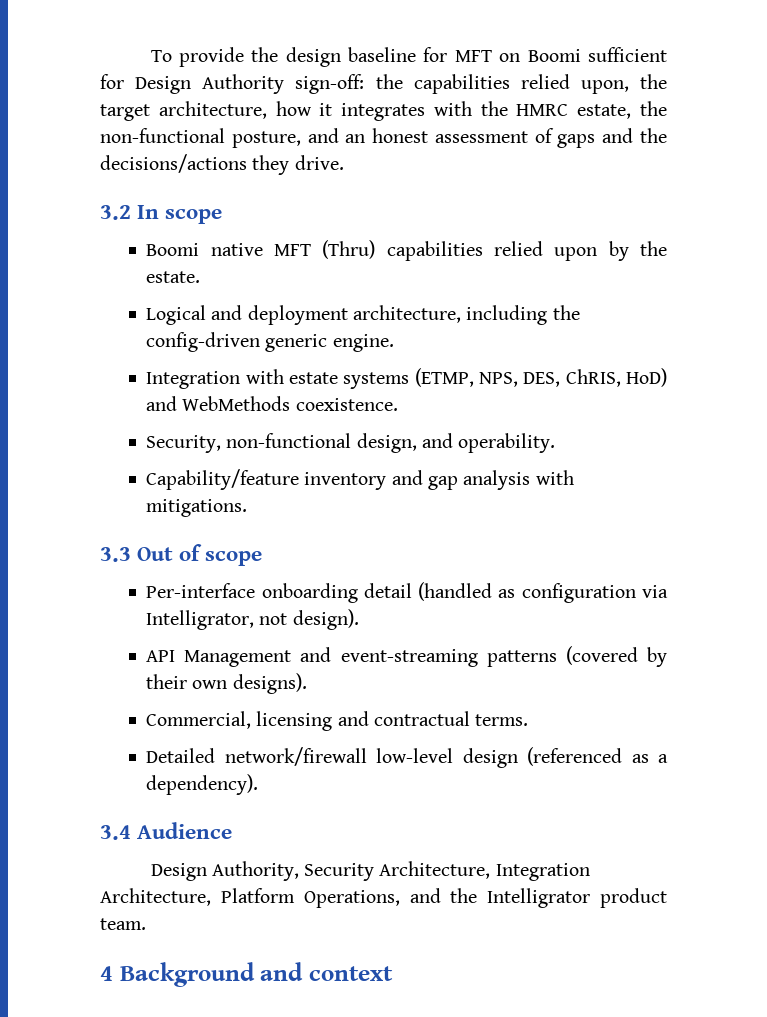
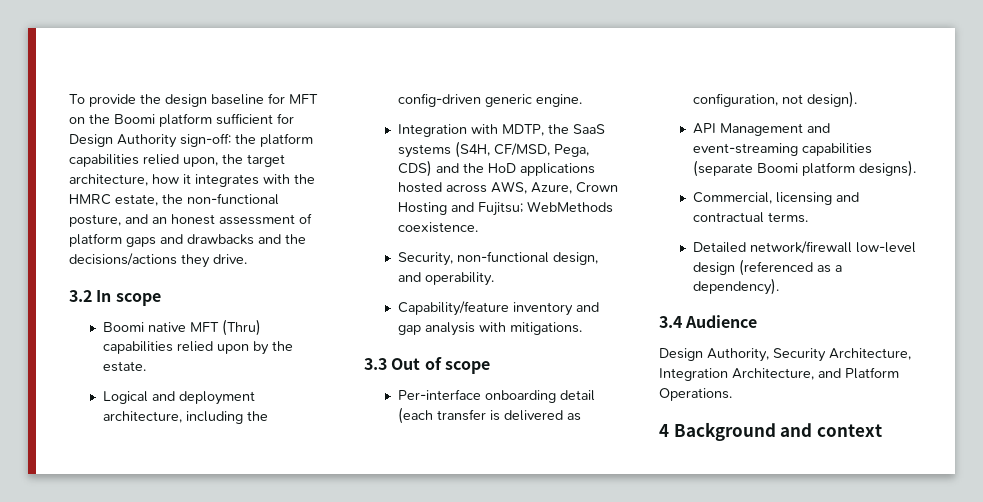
- To provide the design baseline for MFT on Boomi sufficient for Design Authority sign-off: the capabilities relied upon, the target architecture, how it integrates with the HMRC estate, the non-functional posture, and an honest assessment of gaps and the decisions/actions they drive.
+ To provide the design baseline for MFT on the Boomi platform sufficient for Design Authority sign-off: the platform capabilities relied upon, the target architecture, how it integrates with the HMRC estate, the non-functional posture, and an honest assessment of platform gaps and drawbacks and the decisions/actions they drive.
- Integration with estate systems (ETMP, NPS, DES, ChRIS, HoD) and WebMethods coexistence.
+ Integration with MDTP, the SaaS systems (S4H, CF/MSD, Pega, CDS) and the HoD applications hosted across AWS, Azure, Crown Hosting and Fujitsu; WebMethods coexistence.
- Per-interface onboarding detail (handled as configuration via Intelligrator, not design).
+ Per-interface onboarding detail (each transfer is delivered as configuration, not design).
- API Management and event-streaming patterns (covered by their own designs).
+ API Management and event-streaming capabilities (separate Boomi platform designs).
- Design Authority, Security Architecture, Integration Architecture, Platform Operations, and the Intelligrator product team.
+ Design Authority, Security Architecture, Integration Architecture, and Platform Operations.

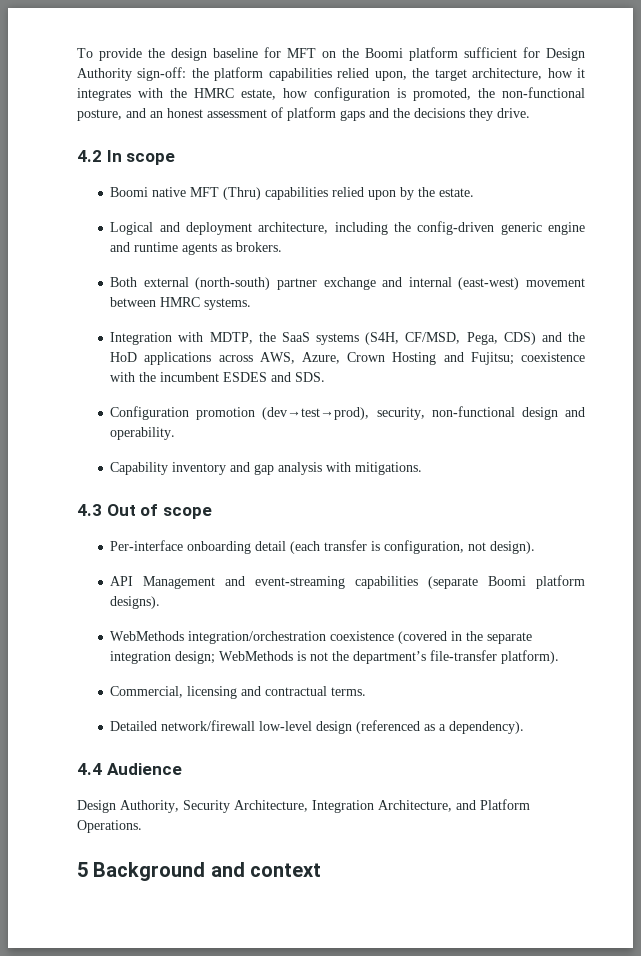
- To provide the design baseline for MFT on the Boomi platform sufficient for Design Authority sign-off: the platform capabilities relied upon, the target architecture, how it integrates with the HMRC estate, the non-functional posture, and an honest assessment of platform gaps and drawbacks and the decisions/actions they drive.
+ To provide the design baseline for MFT on the Boomi platform sufficient for Design Authority sign-off: the platform capabilities relied upon, the target architecture, how it integrates with the HMRC estate, how configuration is promoted, the non-functional posture, and an honest assessment of platform gaps and the decisions they drive.
- 3.2 In scope
+ 4.2 In scope
- Logical and deployment architecture, including the config-driven generic engine.
+ Logical and deployment architecture, including the config-driven generic engine and runtime agents as brokers.
+ Both external (north-south) partner exchange and internal (east-west) movement between HMRC systems.
- Integration with MDTP, the SaaS systems (S4H, CF/MSD, Pega, CDS) and the HoD applications hosted across AWS, Azure, Crown Hosting and Fujitsu; WebMethods coexistence.
- Security, non-functional design, and operability.
+ Integration with MDTP, the SaaS systems (S4H, CF/MSD, Pega, CDS) and the HoD applications across AWS, Azure, Crown Hosting and Fujitsu; coexistence with the incumbent ESDES and SDS.
+ Configuration promotion (dev→test→prod), security, non-functional design and operability.
- Capability/feature inventory and gap analysis with mitigations.
+ Capability inventory and gap analysis with mitigations.
- 3.3 Out of scope
+ 4.3 Out of scope
- Per-interface onboarding detail (each transfer is delivered as configuration, not design).
+ Per-interface onboarding detail (each transfer is configuration, not design).
+ WebMethods integration/orchestration coexistence (covered in the separate integration design; WebMethods is not the department’s file-transfer platform).
- 3.4 Audience
+ 4.4 Audience
- 4 Background and context
+ 5 Background and context

